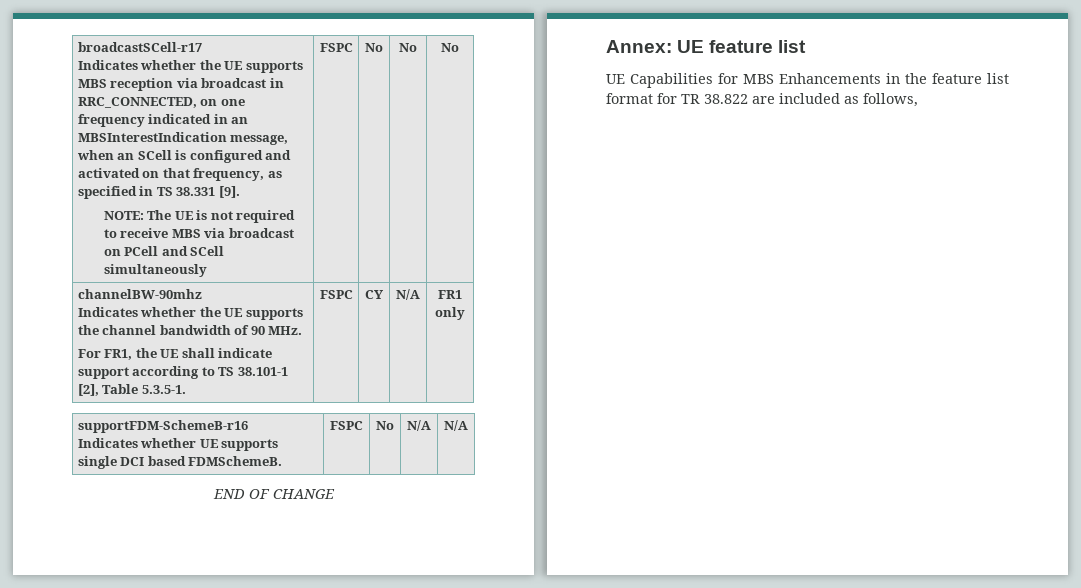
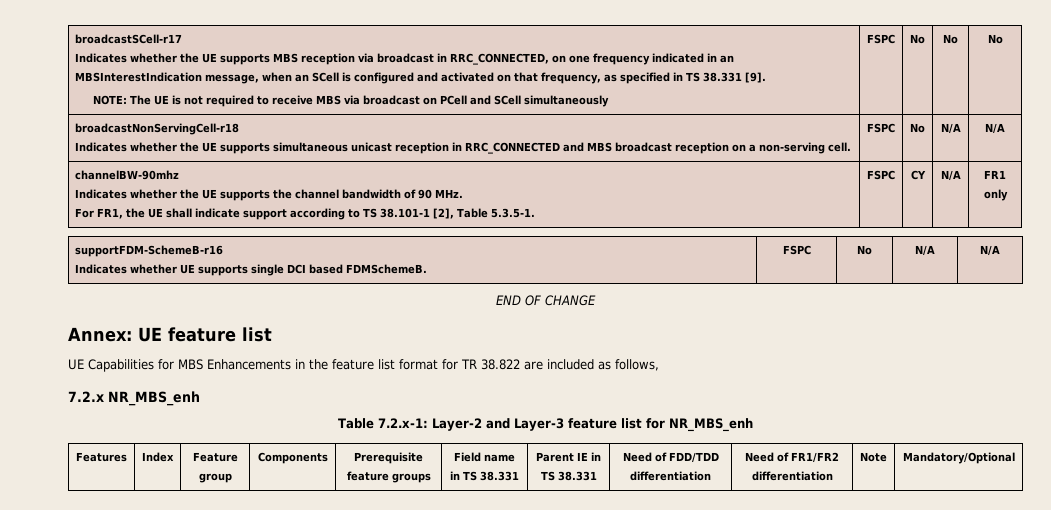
+ broadcastNonServingCell-r18
+ Indicates whether the UE supports simultaneous unicast reception in RRC_CONNECTED and MBS broadcast reception on a non-serving cell. | FSPC | No | N/A | N/A
+ 7.2.x NR_MBS_enh
+ Table 7.2.x-1: Layer-2 and Layer-3 feature list for NR_MBS_enh
+ Features | Index | Feature group | Components | Prerequisite feature groups | Field name in TS 38.331 | Parent IE in TS 38.331 | Need of FDD/TDD differentiation | Need of FR1/FR2 differentiation | Note | Mandatory/Optional

